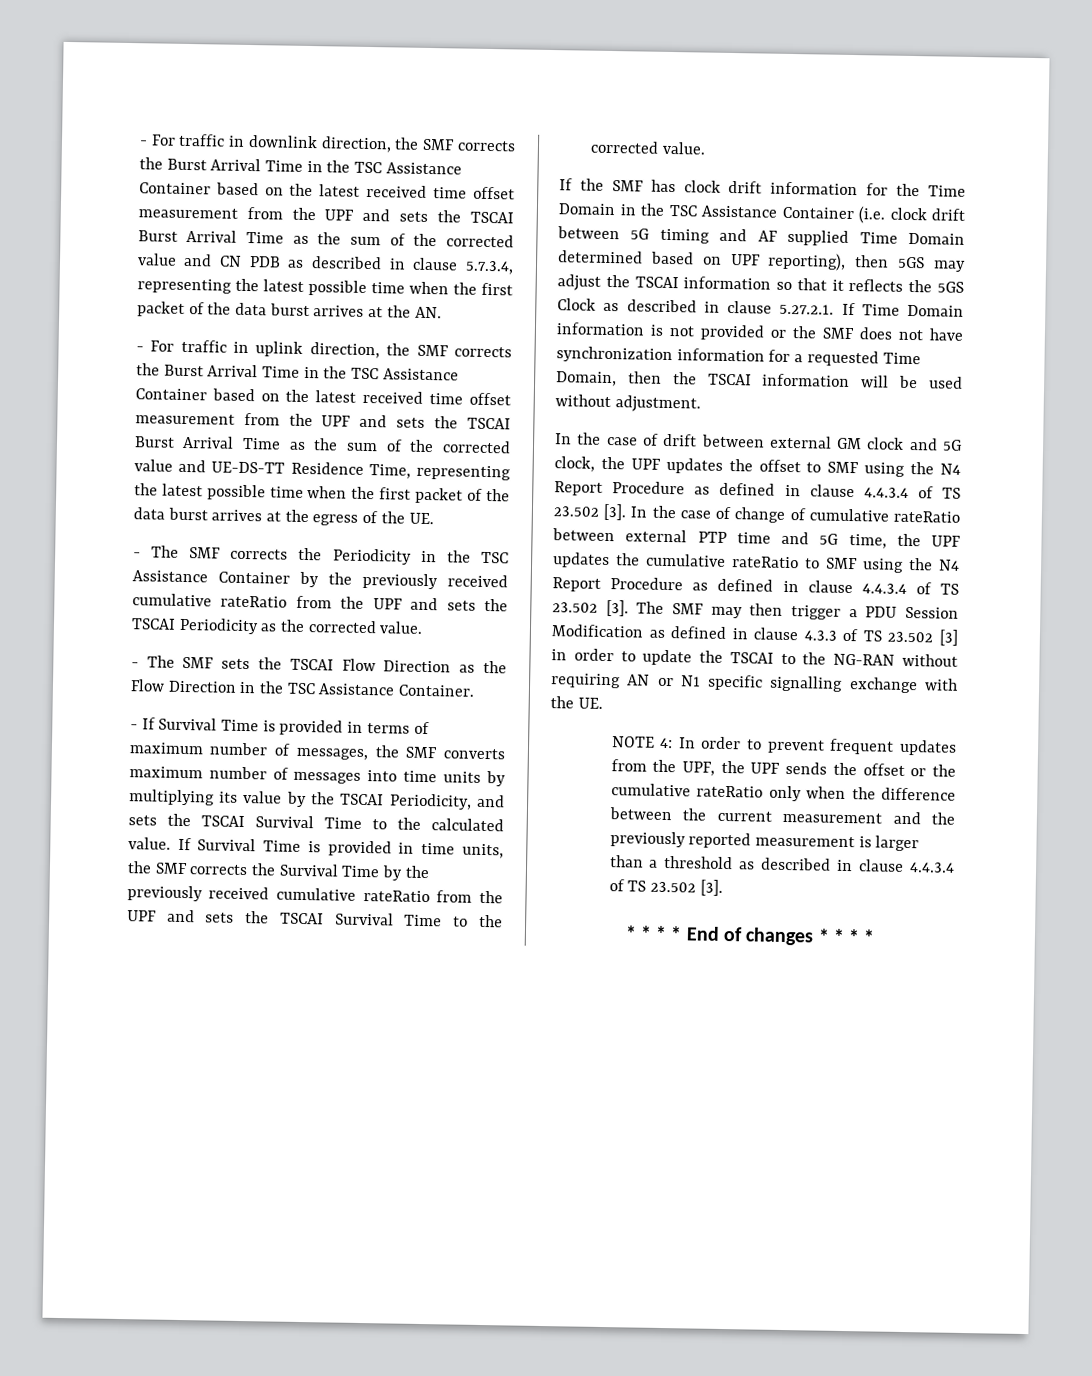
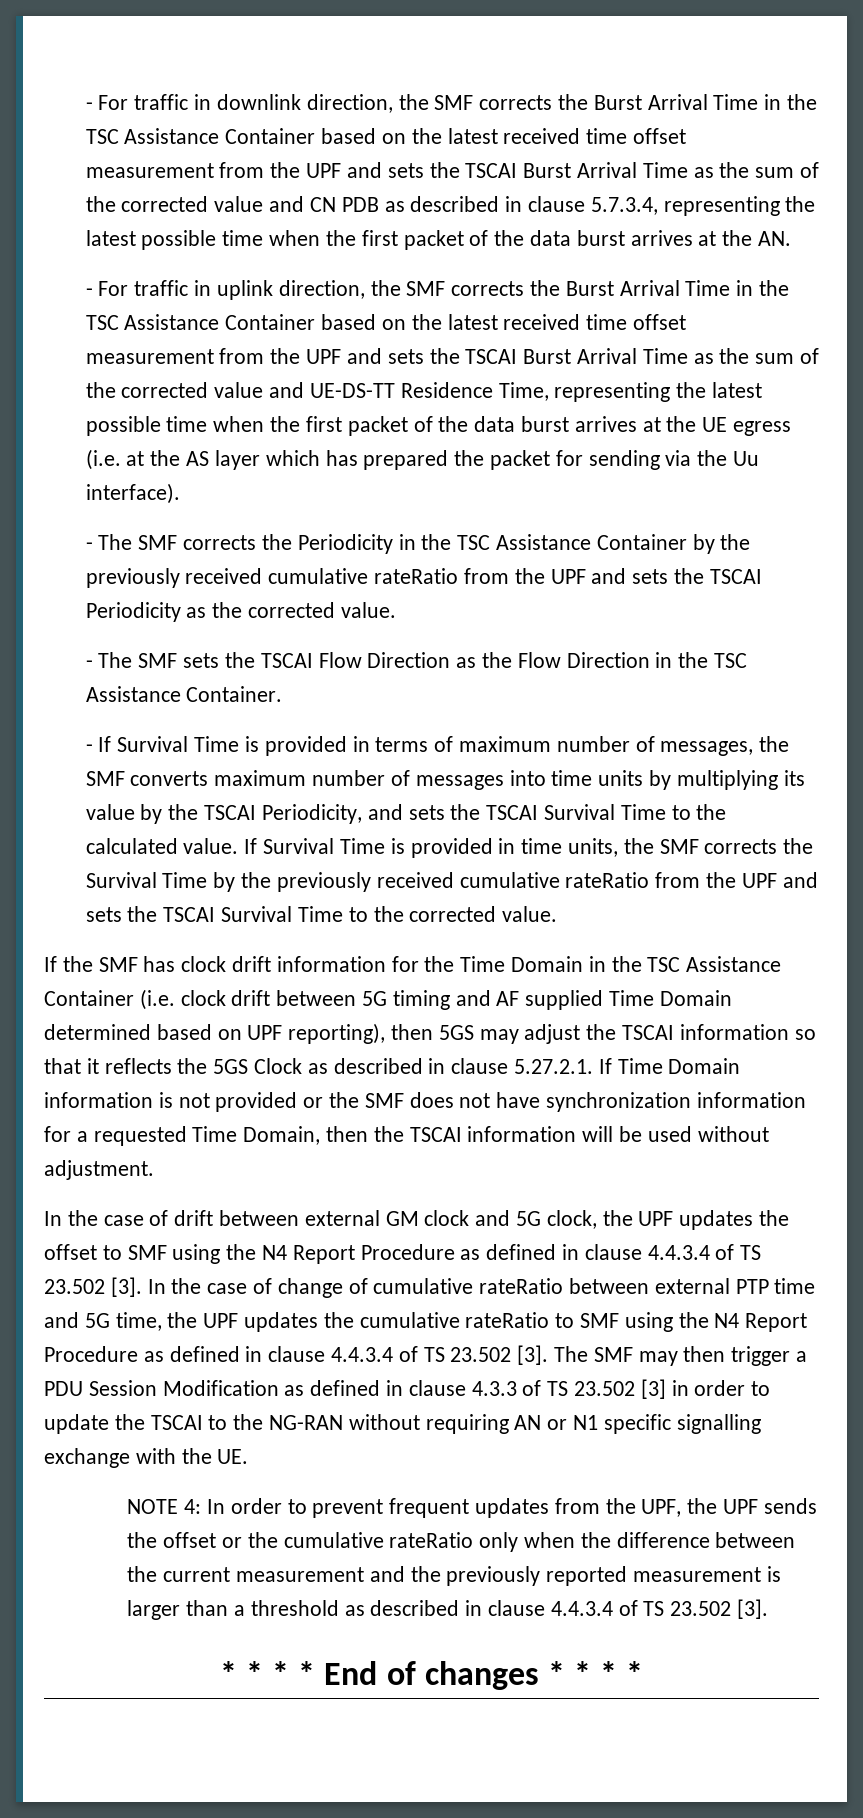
- - For traffic in uplink direction, the SMF corrects the Burst Arrival Time in the TSC Assistance Container based on the latest received time offset measurement from the UPF and sets the TSCAI Burst Arrival Time as the sum of the corrected value and UE-DS-TT Residence Time, representing the latest possible time when the first packet of the data burst arrives at the egress of the UE.
+ - For traffic in uplink direction, the SMF corrects the Burst Arrival Time in the TSC Assistance Container based on the latest received time offset measurement from the UPF and sets the TSCAI Burst Arrival Time as the sum of the corrected value and UE-DS-TT Residence Time, representing the latest possible time when the first packet of the data burst arrives at the UE egress (i.e. at the AS layer which has prepared the packet for sending via the Uu interface).

